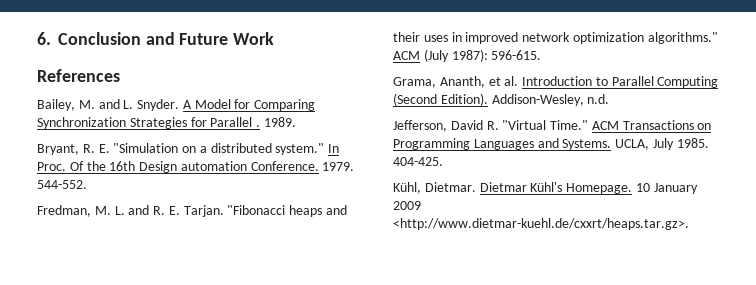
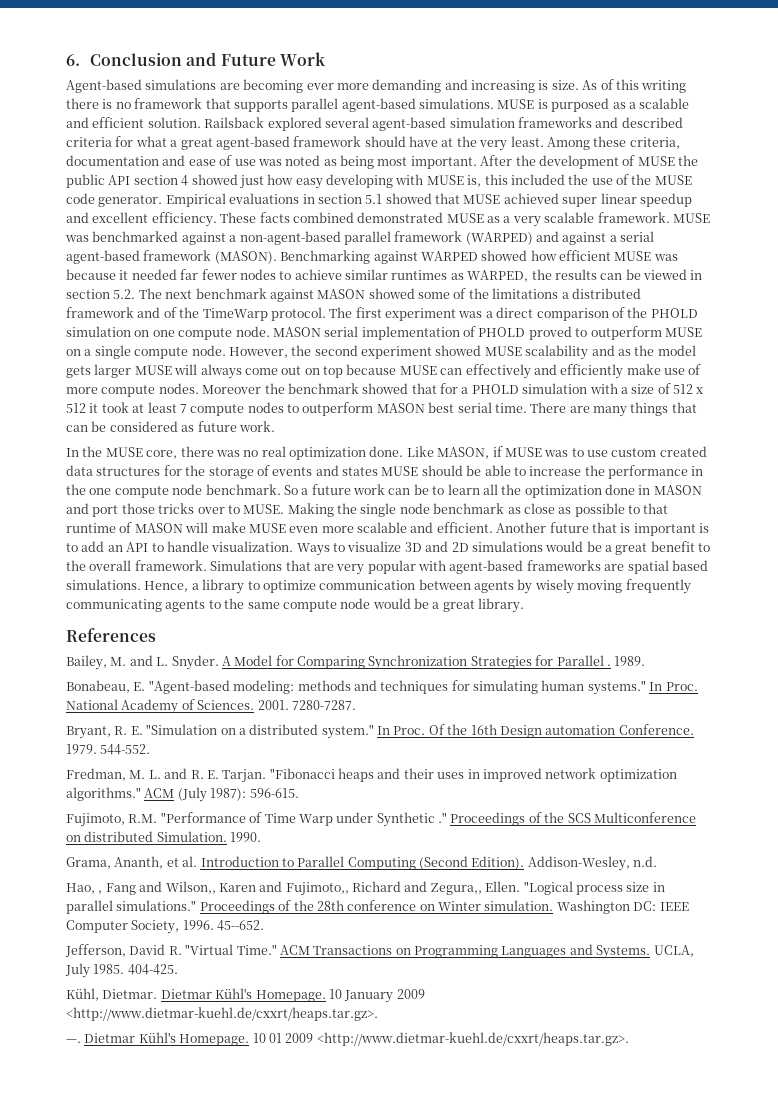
+ Agent-based simulations are becoming ever more demanding and increasing is size. As of this writing there is no framework that supports parallel agent-based simulations. MUSE is purposed as a scalable and efficient solution. Railsback explored several agent-based simulation frameworks and described criteria for what a great agent-based framework should have at the very least. Among these criteria, documentation and ease of use was noted as being most important. After the development of MUSE the public API section 4 showed just how easy developing with MUSE is, this included the use of the MUSE code generator. Empirical evaluations in section 5.1 showed that MUSE achieved super linear speedup and excellent efficiency. These facts combined demonstrated MUSE as a very scalable framework. MUSE was benchmarked against a non-agent-based parallel framework (WARPED) and against a serial agent-based framework (MASON). Benchmarking against WARPED showed how efficient MUSE was because it needed far fewer nodes to achieve similar runtimes as WARPED, the results can be viewed in section 5.2. The next benchmark against MASON showed some of the limitations a distributed framework and of the TimeWarp protocol. The first experiment was a direct comparison of the PHOLD simulation on one compute node. MASON serial implementation of PHOLD proved to outperform MUSE on a single compute node. However, the second experiment showed MUSE scalability and as the model gets larger MUSE will always come out on top because MUSE can effectively and efficiently make use of more compute nodes. Moreover the benchmark showed that for a PHOLD simulation with a size of 512 x 512 it took at least 7 compute nodes to outperform MASON best serial time. There are many things that can be considered as future work.
+ In the MUSE core, there was no real optimization done. Like MASON, if MUSE was to use custom created data structures for the storage of events and states MUSE should be able to increase the performance in the one compute node benchmark. So a future work can be to learn all the optimization done in MASON and port those tricks over to MUSE. Making the single node benchmark as close as possible to that runtime of MASON will make MUSE even more scalable and efficient. Another future that is important is to add an API to handle visualization. Ways to visualize 3D and 2D simulations would be a great benefit to the overall framework. Simulations that are very popular with agent-based frameworks are spatial based simulations. Hence, a library to optimize communication between agents by wisely moving frequently communicating agents to the same compute node would be a great library.
+ Bonabeau, E. "Agent-based modeling: methods and techniques for simulating human systems." In Proc. National Academy of Sciences. 2001. 7280-7287.
+ Fujimoto, R.M. "Performance of Time Warp under Synthetic ." Proceedings of the SCS Multiconference on distributed Simulation. 1990.
+ Hao, , Fang and Wilson,, Karen and Fujimoto,, Richard and Zegura,, Ellen. "Logical process size in parallel simulations." Proceedings of the 28th conference on Winter simulation. Washington DC: IEEE Computer Society, 1996. 45--652.
+ —. Dietmar Kühl's Homepage. 10 01 2009 <http://www.dietmar-kuehl.de/cxxrt/heaps.tar.gz>.

